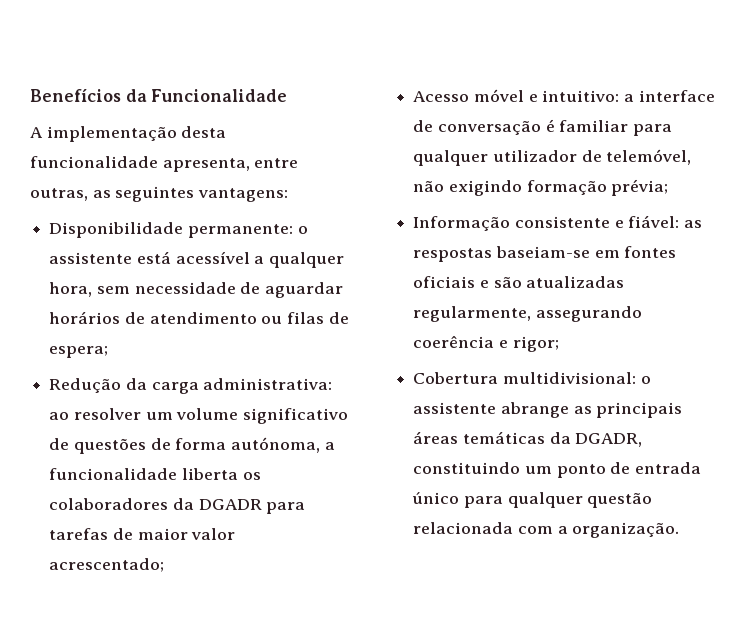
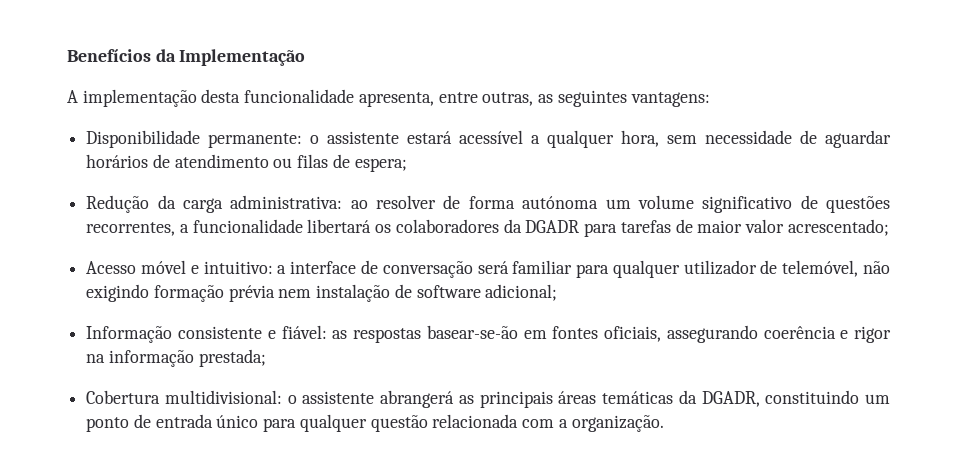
- Benefícios da Funcionalidade
+ Benefícios da Implementação
- Disponibilidade permanente: o assistente está acessível a qualquer hora, sem necessidade de aguardar horários de atendimento ou filas de espera;
+ Disponibilidade permanente: o assistente estará acessível a qualquer hora, sem necessidade de aguardar horários de atendimento ou filas de espera;
- Redução da carga administrativa: ao resolver um volume significativo de questões de forma autónoma, a funcionalidade liberta os colaboradores da DGADR para tarefas de maior valor acrescentado;
+ Redução da carga administrativa: ao resolver de forma autónoma um volume significativo de questões recorrentes, a funcionalidade libertará os colaboradores da DGADR para tarefas de maior valor acrescentado;
- Acesso móvel e intuitivo: a interface de conversação é familiar para qualquer utilizador de telemóvel, não exigindo formação prévia;
+ Acesso móvel e intuitivo: a interface de conversação será familiar para qualquer utilizador de telemóvel, não exigindo formação prévia nem instalação de software adicional;
- Informação consistente e fiável: as respostas baseiam-se em fontes oficiais e são atualizadas regularmente, assegurando coerência e rigor;
+ Informação consistente e fiável: as respostas basear-se-ão em fontes oficiais, assegurando coerência e rigor na informação prestada;
- Cobertura multidivisional: o assistente abrange as principais áreas temáticas da DGADR, constituindo um ponto de entrada único para qualquer questão relacionada com a organização.
+ Cobertura multidivisional: o assistente abrangerá as principais áreas temáticas da DGADR, constituindo um ponto de entrada único para qualquer questão relacionada com a organização.

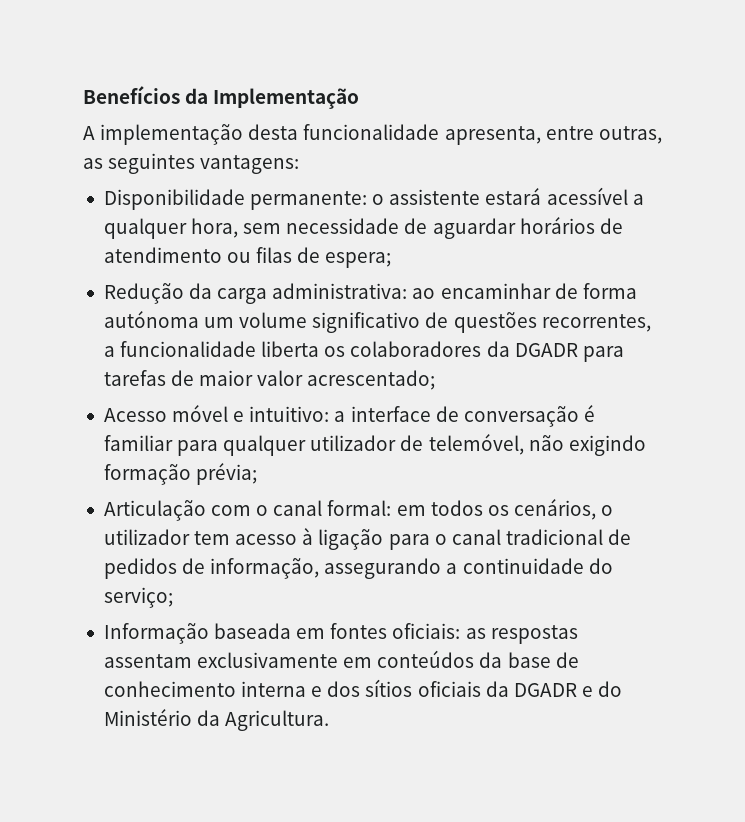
- Redução da carga administrativa: ao resolver de forma autónoma um volume significativo de questões recorrentes, a funcionalidade libertará os colaboradores da DGADR para tarefas de maior valor acrescentado;
+ Redução da carga administrativa: ao encaminhar de forma autónoma um volume significativo de questões recorrentes, a funcionalidade liberta os colaboradores da DGADR para tarefas de maior valor acrescentado;
- Acesso móvel e intuitivo: a interface de conversação será familiar para qualquer utilizador de telemóvel, não exigindo formação prévia nem instalação de software adicional;
- Informação consistente e fiável: as respostas basear-se-ão em fontes oficiais, assegurando coerência e rigor na informação prestada;
- Cobertura multidivisional: o assistente abrangerá as principais áreas temáticas da DGADR, constituindo um ponto de entrada único para qualquer questão relacionada com a organização.
+ Acesso móvel e intuitivo: a interface de conversação é familiar para qualquer utilizador de telemóvel, não exigindo formação prévia;
+ Articulação com o canal formal: em todos os cenários, o utilizador tem acesso à ligação para o canal tradicional de pedidos de informação, assegurando a continuidade do serviço;
+ Informação baseada em fontes oficiais: as respostas assentam exclusivamente em conteúdos da base de conhecimento interna e dos sítios oficiais da DGADR e do Ministério da Agricultura.

